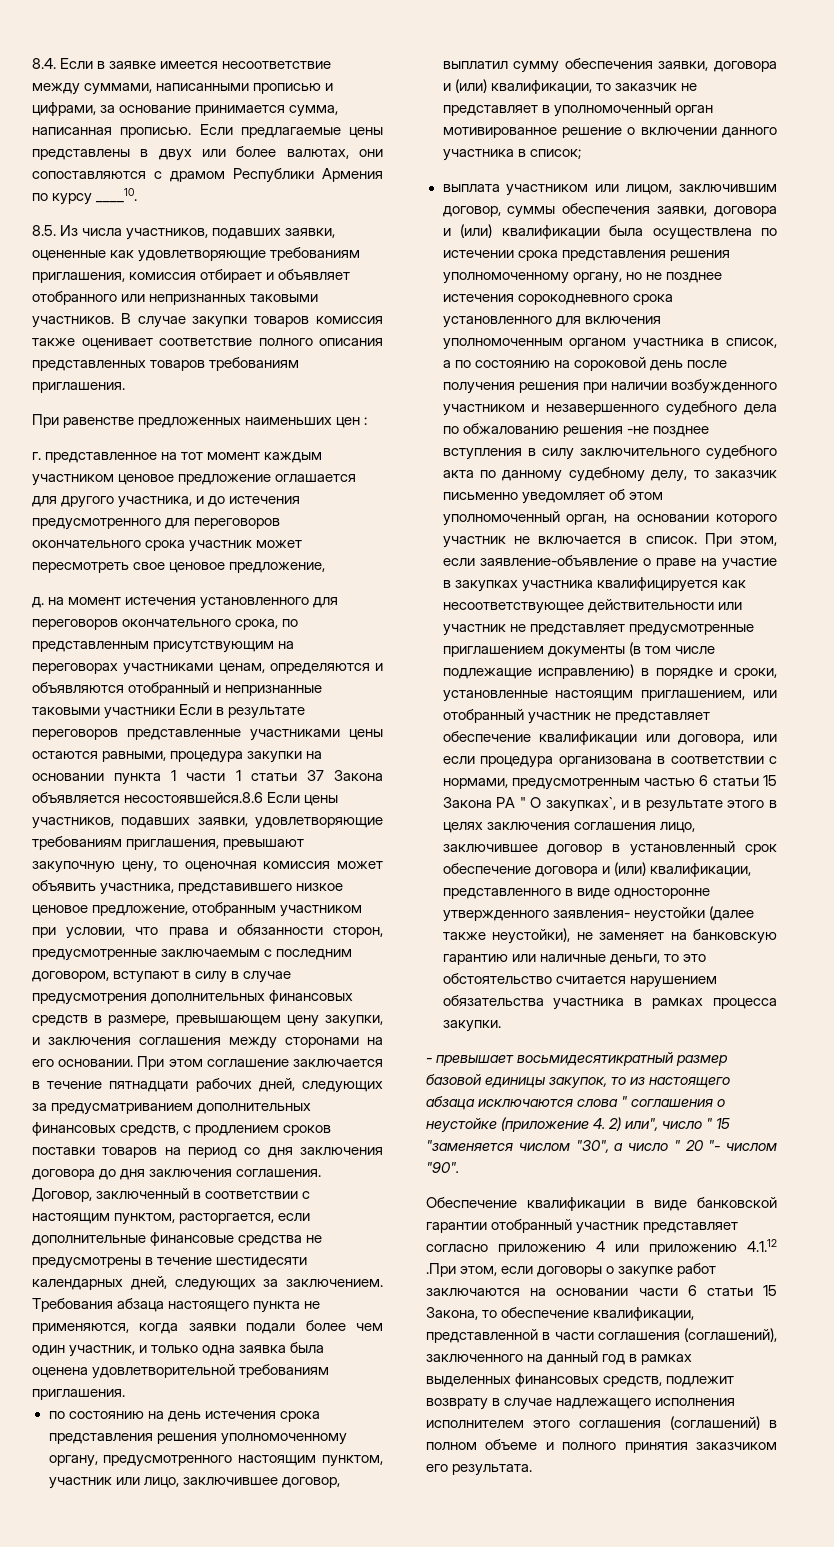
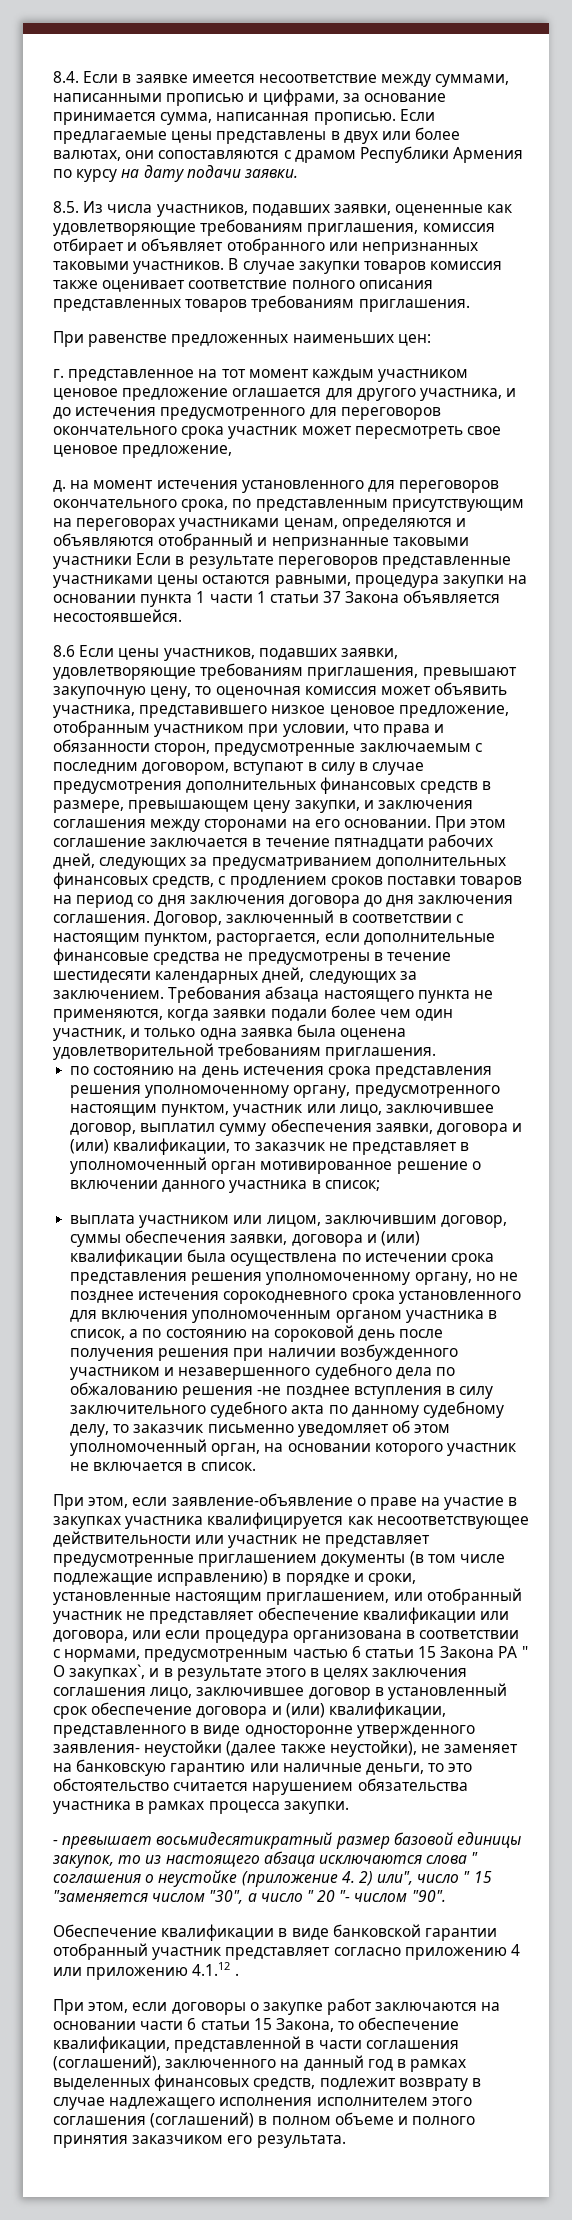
- Если предлагаемые цены представлены в двух или более валютах, они сопоставляются с драмом Республики Армения по курсу ____10.
+ Если предлагаемые цены представлены в двух или более валютах, они сопоставляются с драмом Республики Армения по курсу на дату подачи заявки.
- При равенстве предложенных наименьших цен :
+ При равенстве предложенных наименьших цен:
- д. на момент истечения установленного для переговоров окончательного срока, по представленным присутствующим на переговорах участниками ценам, определяются и объявляются отобранный и непризнанные таковыми участники Если в результате переговоров представленные участниками цены остаются равными, процедура закупки на основании пункта 1 части 1 статьи 37 Закона объявляется несостоявшейся.8.6 Если цены участников, подавших заявки, удовлетворяющие требованиям приглашения, превышают закупочную цену, то оценочная комиссия может объявить участника, представившего низкое ценовое предложение, отобранным участником при условии, что права и обязанности сторон, предусмотренные заключаемым с последним договором, вступают в силу в случае предусмотрения дополнительных финансовых средств в размере, превышающем цену закупки, и заключения соглашения между сторонами на его основании.
+ д. на момент истечения установленного для переговоров окончательного срока, по представленным присутствующим на переговорах участниками ценам, определяются и объявляются отобранный и непризнанные таковыми участники Если в результате переговоров представленные участниками цены остаются равными, процедура закупки на основании пункта 1 части 1 статьи 37 Закона объявляется несостоявшейся.
+ 8.6 Если цены участников, подавших заявки, удовлетворяющие требованиям приглашения, превышают закупочную цену, то оценочная комиссия может объявить участника, представившего низкое ценовое предложение, отобранным участником при условии, что права и обязанности сторон, предусмотренные заключаемым с последним договором, вступают в силу в случае предусмотрения дополнительных финансовых средств в размере, превышающем цену закупки, и заключения соглашения между сторонами на его основании.
- выплата участником или лицом, заключившим договор, суммы обеспечения заявки, договора и (или) квалификации была осуществлена по истечении срока представления решения уполномоченному органу, но не позднее истечения сорокодневного срока установленного для включения уполномоченным органом участника в список, а по состоянию на сороковой день после получения решения при наличии возбужденного участником и незавершенного судебного дела по обжалованию решения -не позднее вступления в силу заключительного судебного акта по данному судебному делу, то заказчик письменно уведомляет об этом уполномоченный орган, на основании которого участник не включается в список. При этом, если заявление-объявление о праве на участие в закупках участника квалифицируется как несоответствующее действительности или участник не представляет предусмотренные приглашением документы (в том числе подлежащие исправлению) в порядке и сроки, установленные настоящим приглашением, или отобранный участник не представляет обеспечение квалификации или договора, или если процедура организована в соответствии с нормами, предусмотренным частью 6 статьи 15 Закона РА " О закупках`, и в результате этого в целях заключения соглашения лицо, заключившее договор в установленный срок обеспечение договора и (или) квалификации, представленного в виде односторонне утвержденного заявления- неустойки (далее также неустойки), не заменяет на банковскую гарантию или наличные деньги, то это обстоятельство считается нарушением обязательства участника в рамках процесса закупки.
+ выплата участником или лицом, заключившим договор, суммы обеспечения заявки, договора и (или) квалификации была осуществлена по истечении срока представления решения уполномоченному органу, но не позднее истечения сорокодневного срока установленного для включения уполномоченным органом участника в список, а по состоянию на сороковой день после получения решения при наличии возбужденного участником и незавершенного судебного дела по обжалованию решения -не позднее вступления в силу заключительного судебного акта по данному судебному делу, то заказчик письменно уведомляет об этом уполномоченный орган, на основании которого участник не включается в список.
+ При этом, если заявление-объявление о праве на участие в закупках участника квалифицируется как несоответствующее действительности или участник не представляет предусмотренные приглашением документы (в том числе подлежащие исправлению) в порядке и сроки, установленные настоящим приглашением, или отобранный участник не представляет обеспечение квалификации или договора, или если процедура организована в соответствии с нормами, предусмотренным частью 6 статьи 15 Закона РА " О закупках`, и в результате этого в целях заключения соглашения лицо, заключившее договор в установленный срок обеспечение договора и (или) квалификации, представленного в виде односторонне утвержденного заявления- неустойки (далее также неустойки), не заменяет на банковскую гарантию или наличные деньги, то это обстоятельство считается нарушением обязательства участника в рамках процесса закупки.
- Обеспечение квалификации в виде банковской гарантии отобранный участник представляет согласно приложению 4 или приложению 4.1.12 .При этом, если договоры о закупке работ заключаются на основании части 6 статьи 15 Закона, то обеспечение квалификации, представленной в части соглашения (соглашений), заключенного на данный год в рамках выделенных финансовых средств, подлежит возврату в случае надлежащего исполнения исполнителем этого соглашения (соглашений) в полном объеме и полного принятия заказчиком его результата.
+ Обеспечение квалификации в виде банковской гарантии отобранный участник представляет согласно приложению 4 или приложению 4.1.12 .
+ При этом, если договоры о закупке работ заключаются на основании части 6 статьи 15 Закона, то обеспечение квалификации, представленной в части соглашения (соглашений), заключенного на данный год в рамках выделенных финансовых средств, подлежит возврату в случае надлежащего исполнения исполнителем этого соглашения (соглашений) в полном объеме и полного принятия заказчиком его результата.

